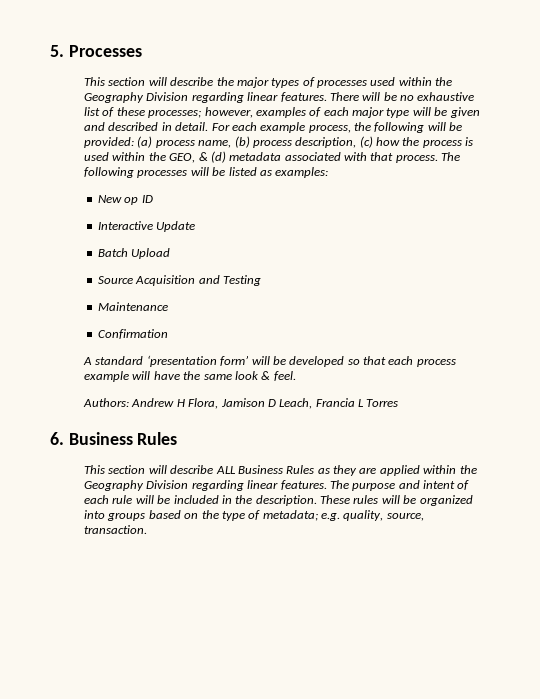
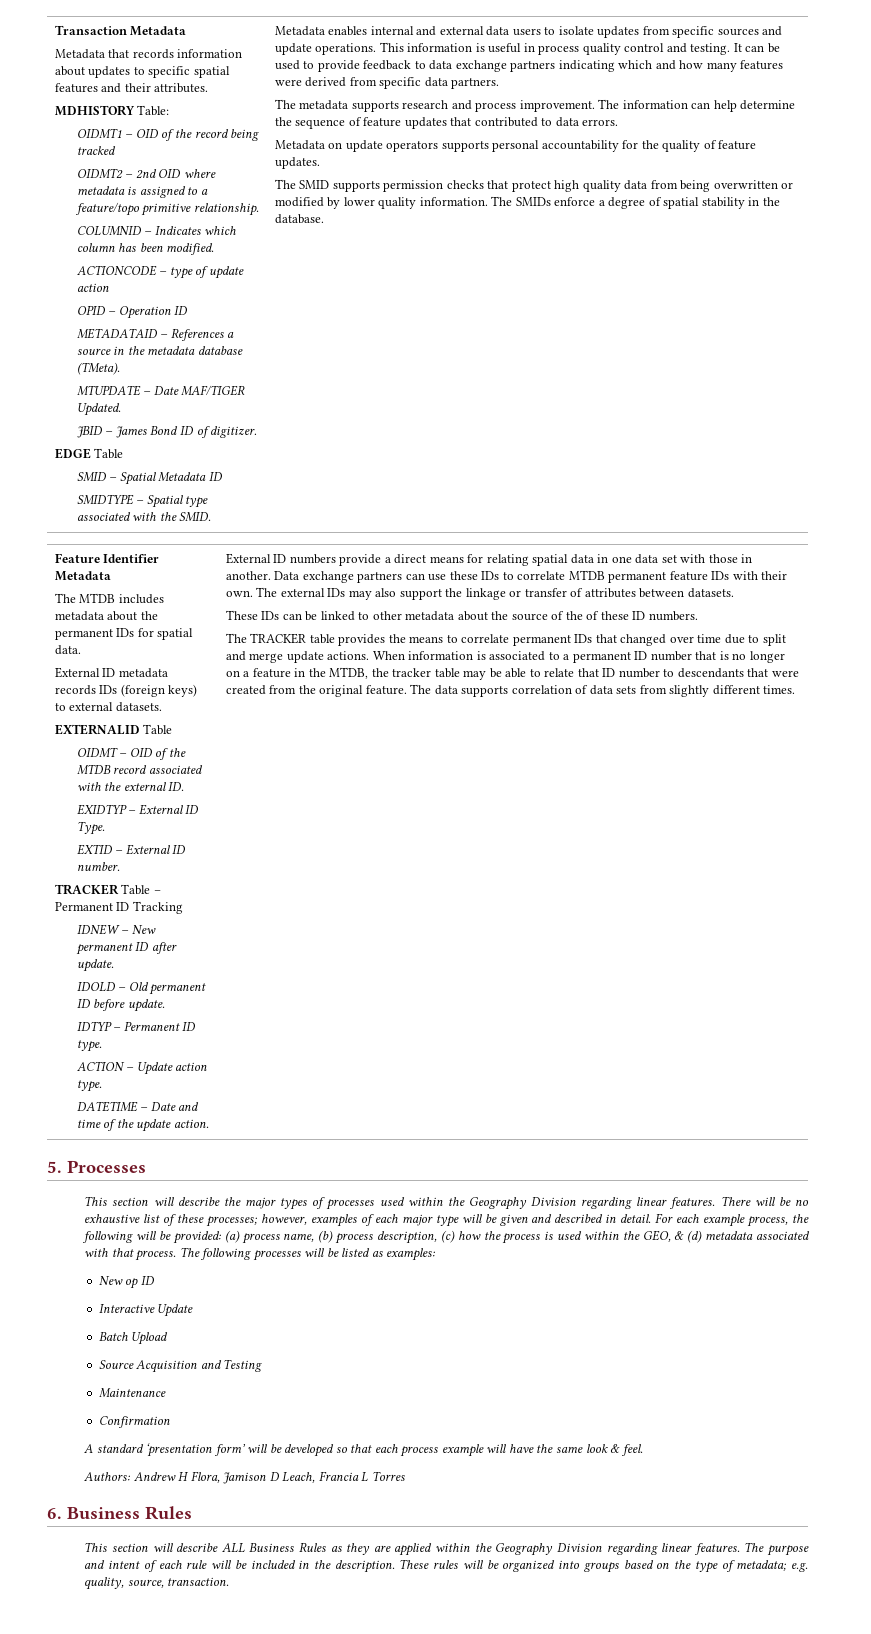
+ Transaction Metadata
+ Metadata that records information about updates to specific spatial features and their attributes.
+ MDHISTORY Table:
+ OIDMT1 – OID of the record being tracked
+ OIDMT2 – 2nd OID where metadata is assigned to a feature/topo primitive relationship.
+ COLUMNID – Indicates which column has been modified.
+ ACTIONCODE – type of update action
+ OPID – Operation ID
+ METADATAID – References a source in the metadata database (TMeta).
+ MTUPDATE – Date MAF/TIGER Updated.
+ JBID – James Bond ID of digitizer.
+ EDGE Table
+ SMID – Spatial Metadata ID
+ SMIDTYPE – Spatial type associated with the SMID. | Metadata enables internal and external data users to isolate updates from specific sources and update operations. This information is useful in process quality control and testing. It can be used to provide feedback to data exchange partners indicating which and how many features were derived from specific data partners.
+ The metadata supports research and process improvement. The information can help determine the sequence of feature updates that contributed to data errors.
+ Metadata on update operators supports personal accountability for the quality of feature updates.
+ The SMID supports permission checks that protect high quality data from being overwritten or modified by lower quality information. The SMIDs enforce a degree of spatial stability in the database.
+ Feature Identifier Metadata
+ The MTDB includes metadata about the permanent IDs for spatial data.
+ External ID metadata records IDs (foreign keys) to external datasets.
+ EXTERNALID Table
+ OIDMT – OID of the MTDB record associated with the external ID.
+ EXIDTYP – External ID Type.
+ EXTID – External ID number.
+ TRACKER Table – Permanent ID Tracking
+ IDNEW – New permanent ID after update.
+ IDOLD – Old permanent ID before update.
+ IDTYP – Permanent ID type.
+ ACTION – Update action type.
+ DATETIME – Date and time of the update action. | External ID numbers provide a direct means for relating spatial data in one data set with those in another. Data exchange partners can use these IDs to correlate MTDB permanent feature IDs with their own. The external IDs may also support the linkage or transfer of attributes between datasets.
+ These IDs can be linked to other metadata about the source of the of these ID numbers.
+ The TRACKER table provides the means to correlate permanent IDs that changed over time due to split and merge update actions. When information is associated to a permanent ID number that is no longer on a feature in the MTDB, the tracker table may be able to relate that ID number to descendants that were created from the original feature. The data supports correlation of data sets from slightly different times.

